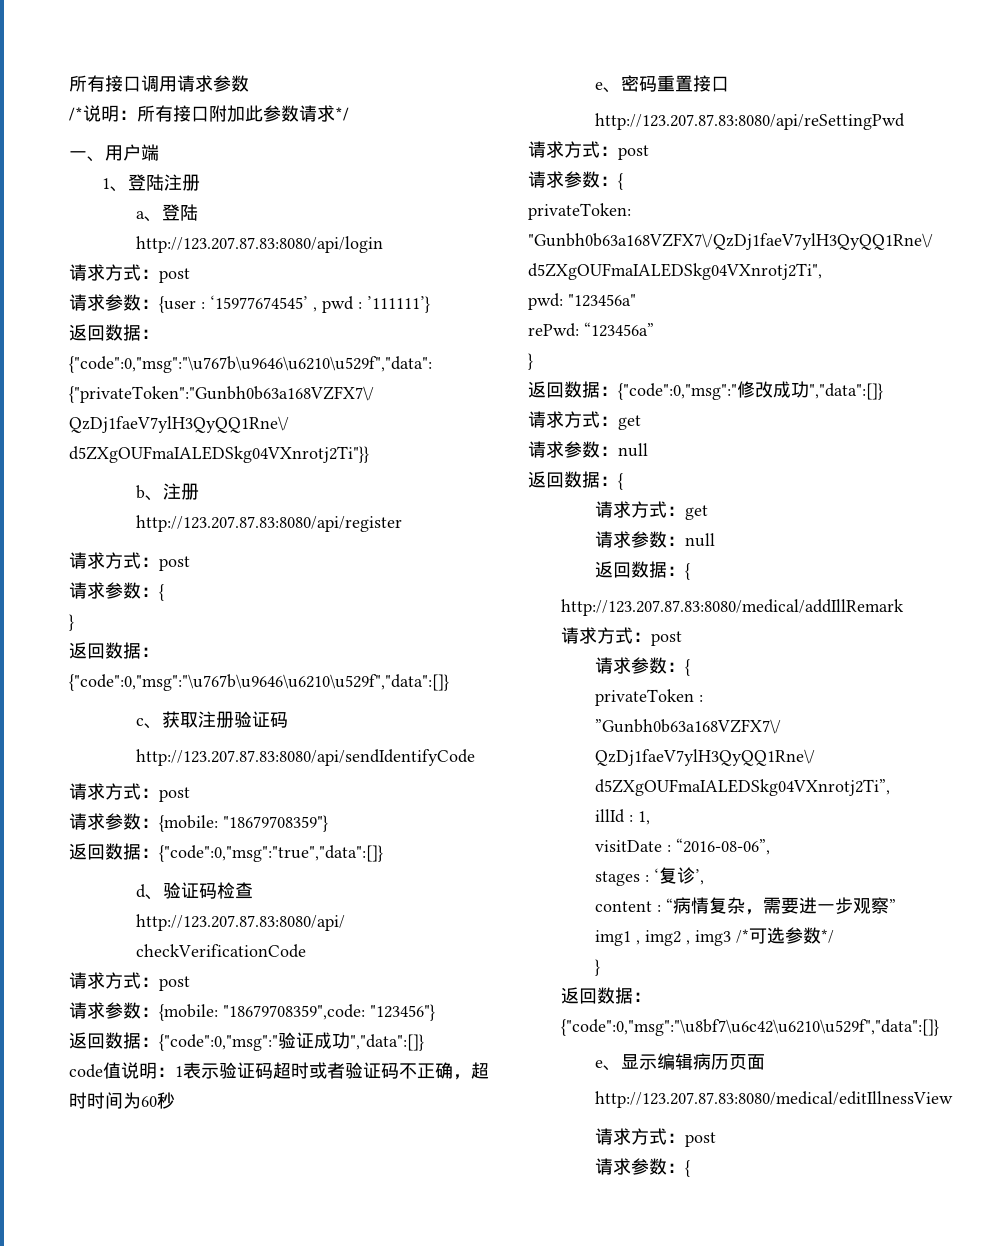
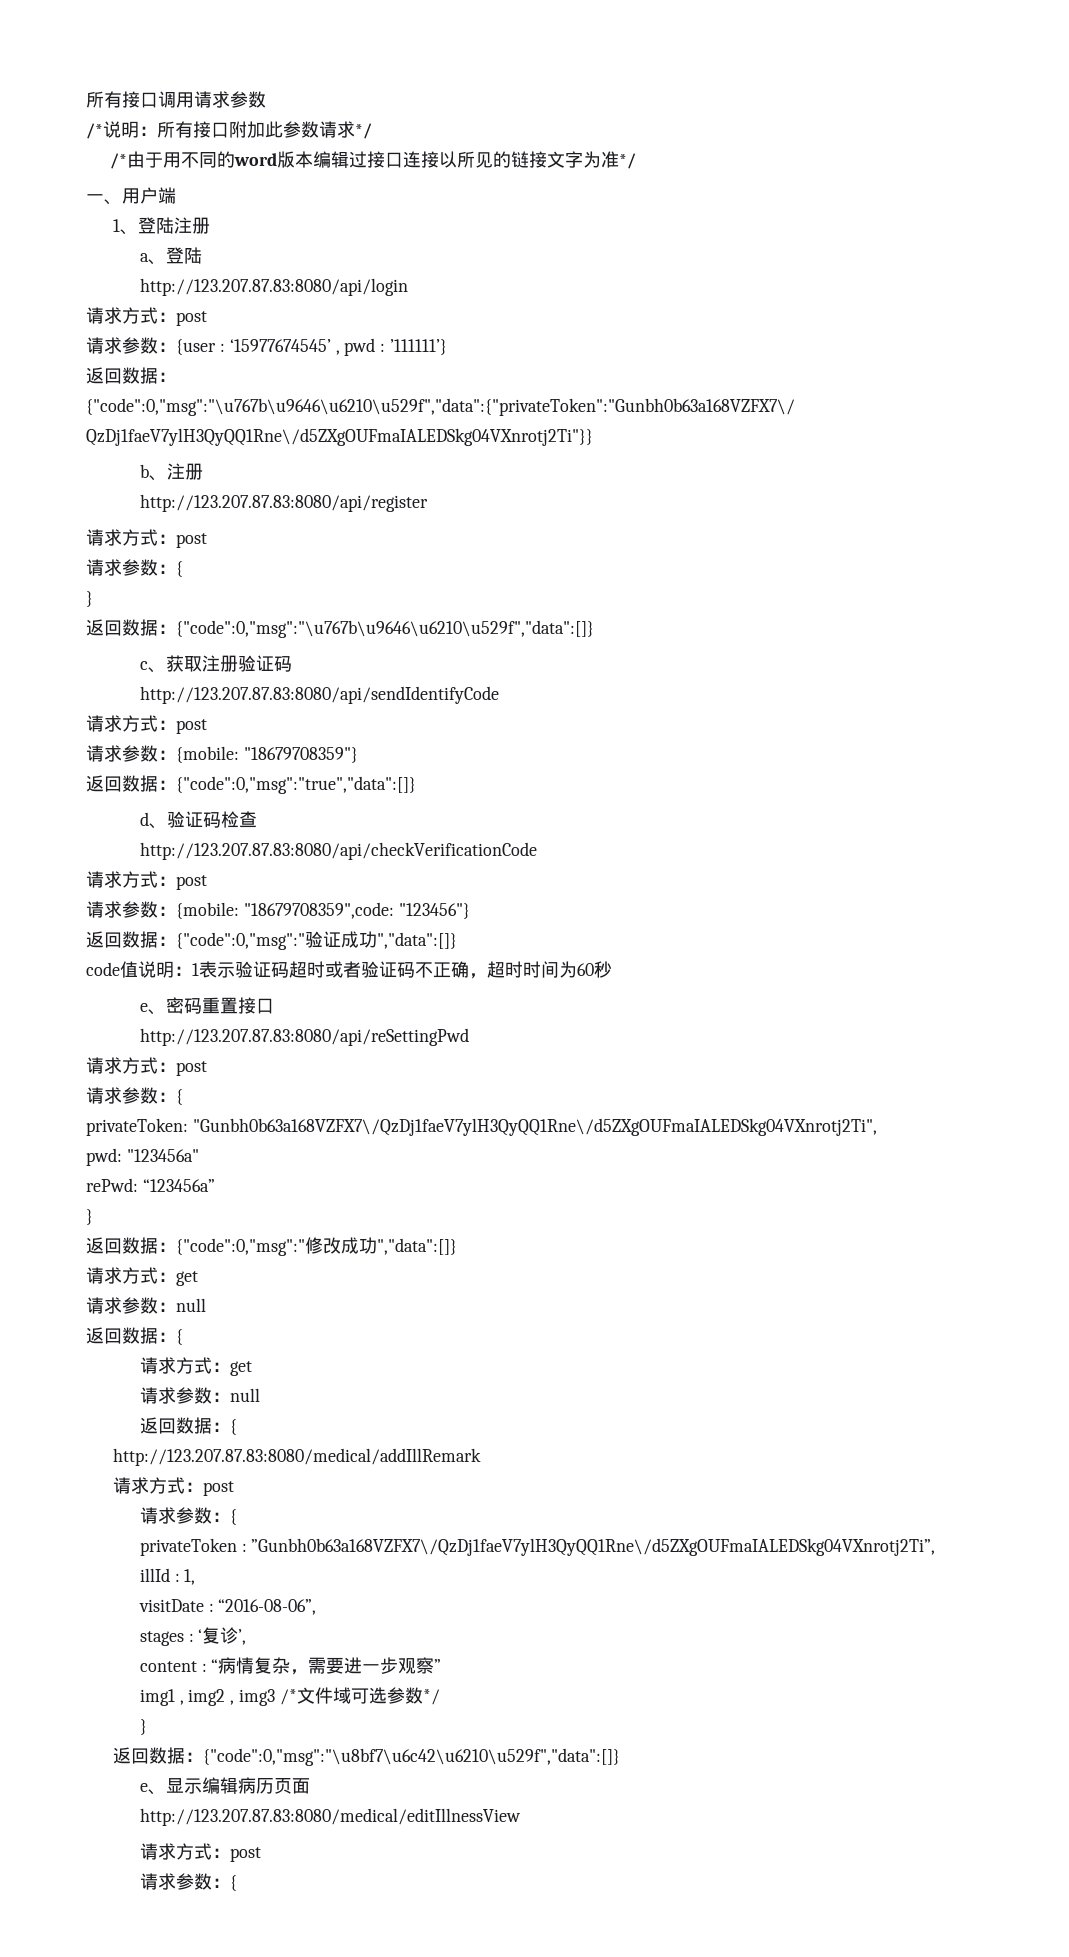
+ /*由于用不同的word版本编辑过接口连接以所见的链接文字为准*/
- img1 , img2 , img3 /*可选参数*/
+ img1 , img2 , img3 /*文件域可选参数*/

